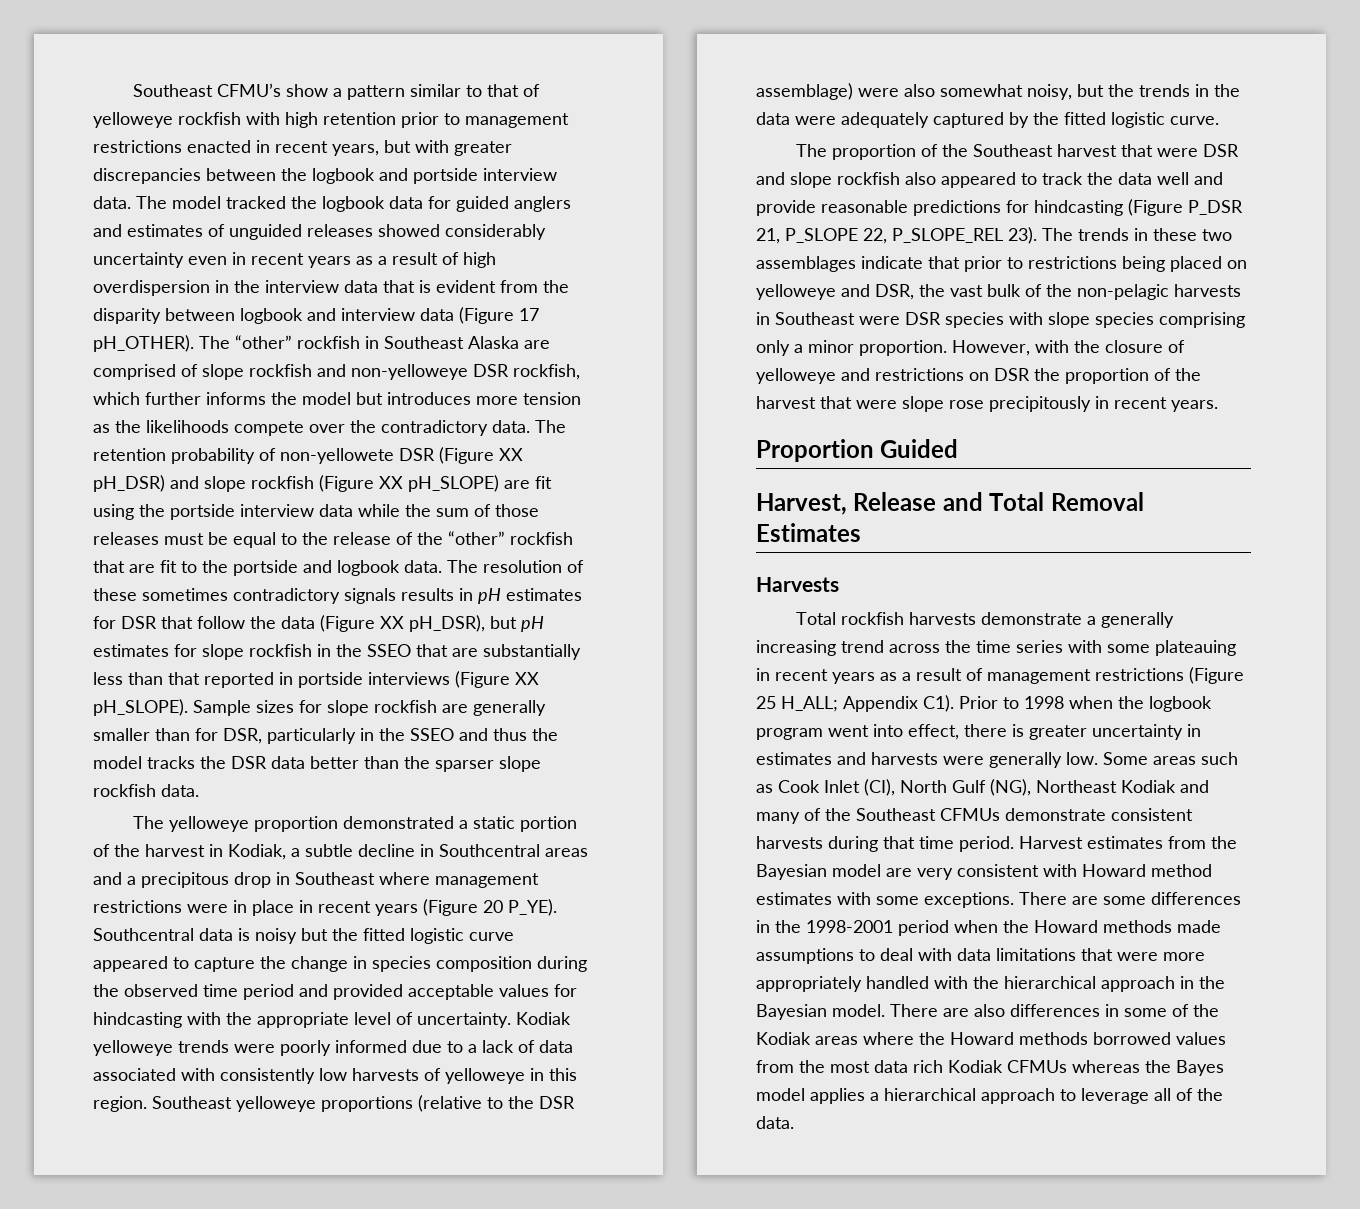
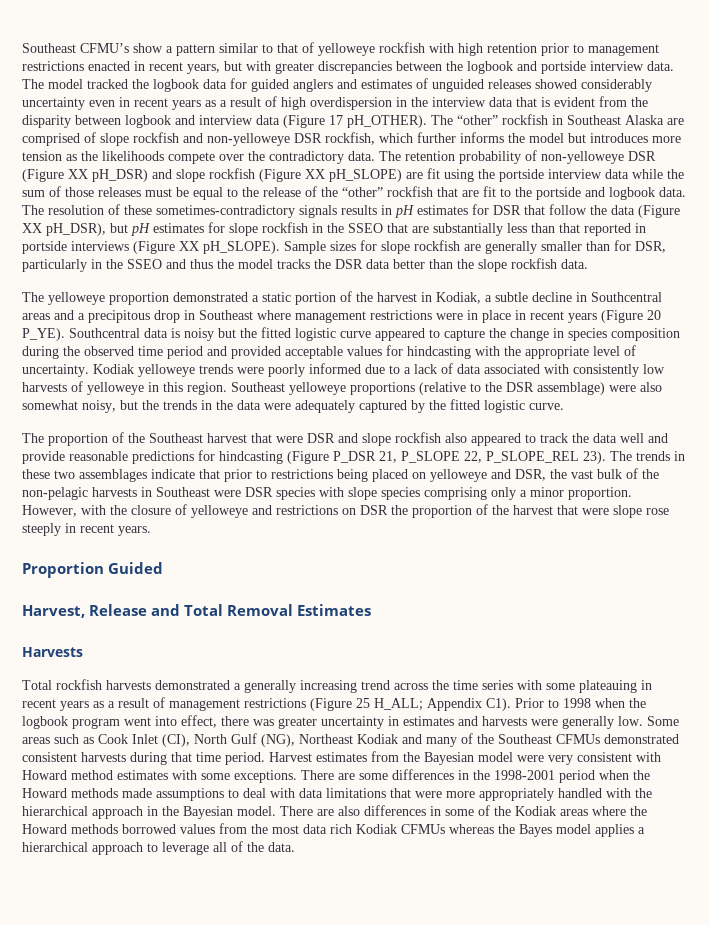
- The retention probability of non-yellowete DSR (Figure XX pH_DSR) and slope rockfish (Figure XX pH_SLOPE) are fit using the portside interview data while the sum of those releases must be equal to the release of the “other” rockfish that are fit to the portside and logbook data.
+ The retention probability of non-yelloweye DSR (Figure XX pH_DSR) and slope rockfish (Figure XX pH_SLOPE) are fit using the portside interview data while the sum of those releases must be equal to the release of the “other” rockfish that are fit to the portside and logbook data.
- The resolution of these sometimes contradictory signals results in pH estimates for DSR that follow the data (Figure XX pH_DSR), but pH estimates for slope rockfish in the SSEO that are substantially less than that reported in portside interviews (Figure XX pH_SLOPE).
+ The resolution of these sometimes-contradictory signals results in pH estimates for DSR that follow the data (Figure XX pH_DSR), but pH estimates for slope rockfish in the SSEO that are substantially less than that reported in portside interviews (Figure XX pH_SLOPE).
- Sample sizes for slope rockfish are generally smaller than for DSR, particularly in the SSEO and thus the model tracks the DSR data better than the sparser slope rockfish data.
+ Sample sizes for slope rockfish are generally smaller than for DSR, particularly in the SSEO and thus the model tracks the DSR data better than the slope rockfish data.
- However, with the closure of yelloweye and restrictions on DSR the proportion of the harvest that were slope rose precipitously in recent years.
+ However, with the closure of yelloweye and restrictions on DSR the proportion of the harvest that were slope rose steeply in recent years.
- Total rockfish harvests demonstrate a generally increasing trend across the time series with some plateauing in recent years as a result of management restrictions (Figure 25 H_ALL; Appendix C1). Prior to 1998 when the logbook program went into effect, there is greater uncertainty in estimates and harvests were generally low.
+ Total rockfish harvests demonstrated a generally increasing trend across the time series with some plateauing in recent years as a result of management restrictions (Figure 25 H_ALL; Appendix C1). Prior to 1998 when the logbook program went into effect, there was greater uncertainty in estimates and harvests were generally low.
- Some areas such as Cook Inlet (CI), North Gulf (NG), Northeast Kodiak and many of the Southeast CFMUs demonstrate consistent harvests during that time period.
+ Some areas such as Cook Inlet (CI), North Gulf (NG), Northeast Kodiak and many of the Southeast CFMUs demonstrated consistent harvests during that time period.
- Harvest estimates from the Bayesian model are very consistent with Howard method estimates with some exceptions.
+ Harvest estimates from the Bayesian model were very consistent with Howard method estimates with some exceptions.

